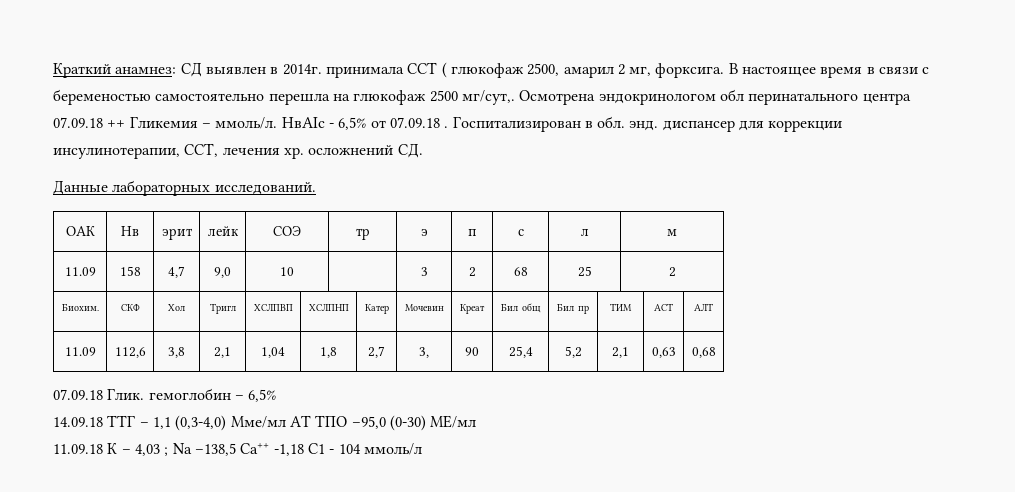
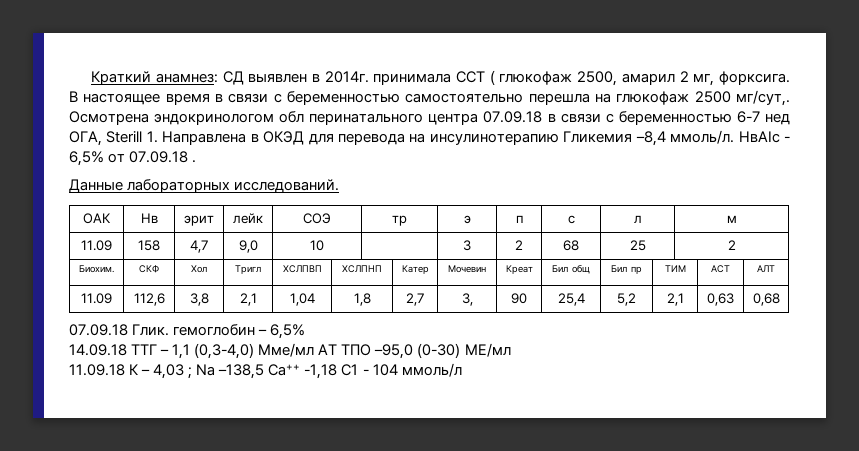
- В настоящее время в связи с беременостью самостоятельно перешла на глюкофаж 2500 мг/сут,.
+ В настоящее время в связи с беременностью самостоятельно перешла на глюкофаж 2500 мг/сут,.
- Осмотрена эндокринологом обл перинатального центра 07.09.18 ++ Гликемия – ммоль/л.
+ Осмотрена эндокринологом обл перинатального центра 07.09.18 в связи с беременностью 6-7 нед ОГА, Sterill 1. Направлена в ОКЭД для перевода на инсулинотерапию Гликемия –8,4 ммоль/л.
- Госпитализирован в обл. энд. диспансер для коррекции инсулинотерапии, ССТ, лечения хр. осложнений СД.

